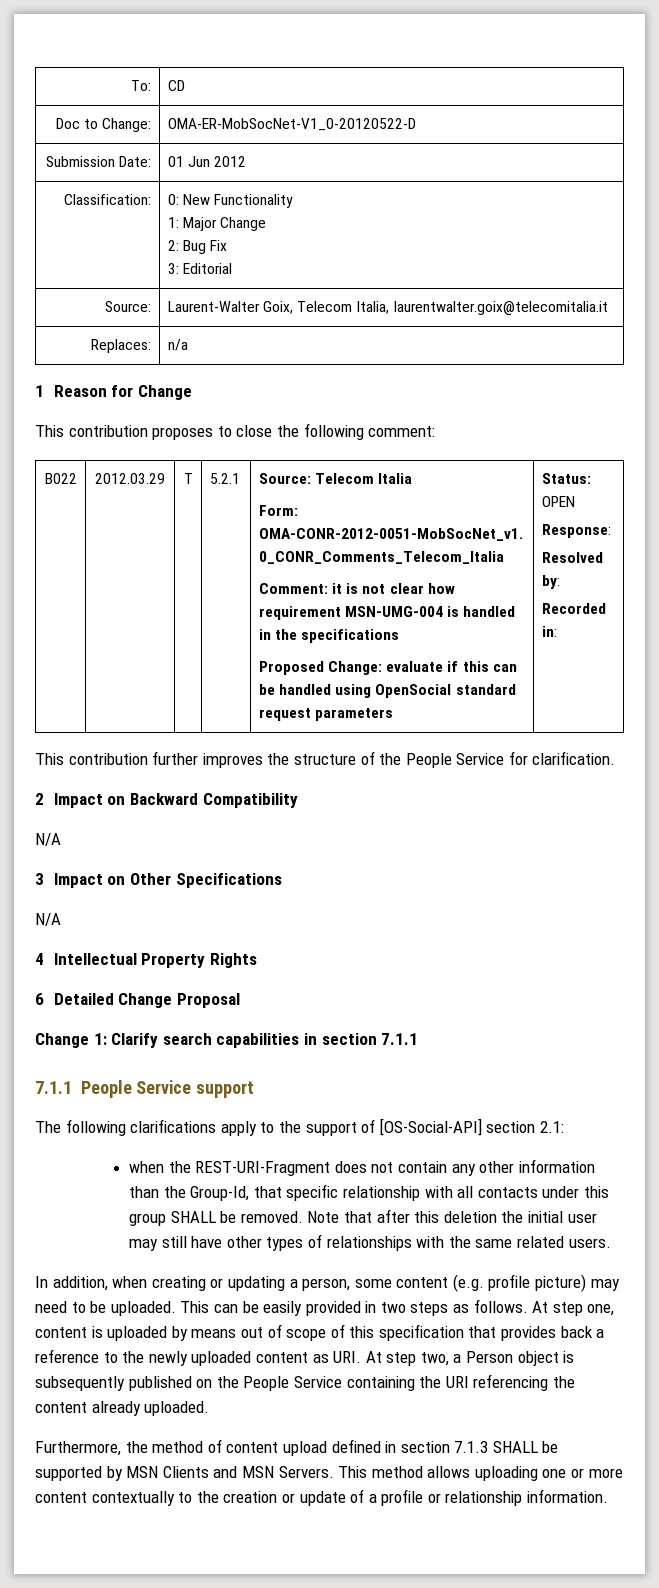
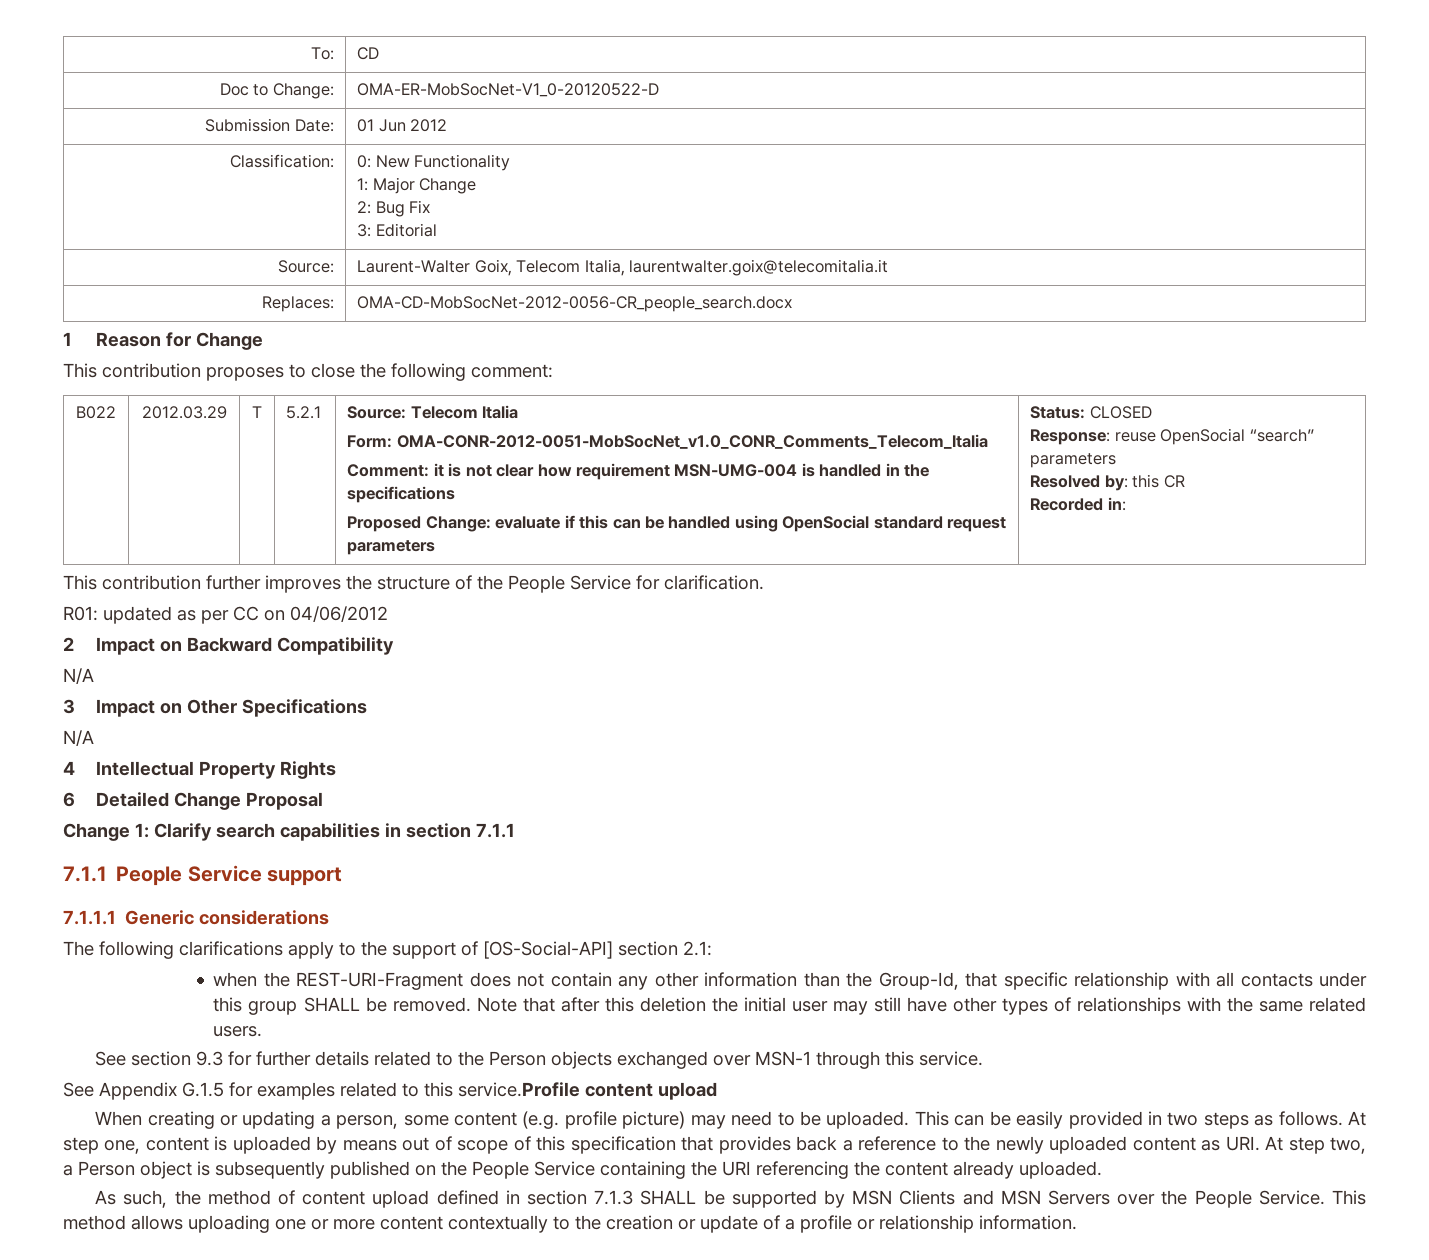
- Replaces: | n/a
+ Replaces: | OMA-CD-MobSocNet-2012-0056-CR_people_search.docx
- Status: OPEN
+ Status: CLOSED
- Response:
+ Response: reuse OpenSocial “search” parameters
- Resolved by:
+ Resolved by: this CR
+ R01: updated as per CC on 04/06/2012
+ 7.1.1.1 Generic considerations
- In addition, when creating or updating a person, some content (e.g. profile picture) may need to be uploaded.
+ See section 9.3 for further details related to the Person objects exchanged over MSN-1 through this service.
+ See Appendix G.1.5 for examples related to this service.Profile content upload
+ When creating or updating a person, some content (e.g. profile picture) may need to be uploaded.
- Furthermore, the method of content upload defined in section 7.1.3 SHALL be supported by MSN Clients and MSN Servers.
+ As such, the method of content upload defined in section 7.1.3 SHALL be supported by MSN Clients and MSN Servers over the People Service.

